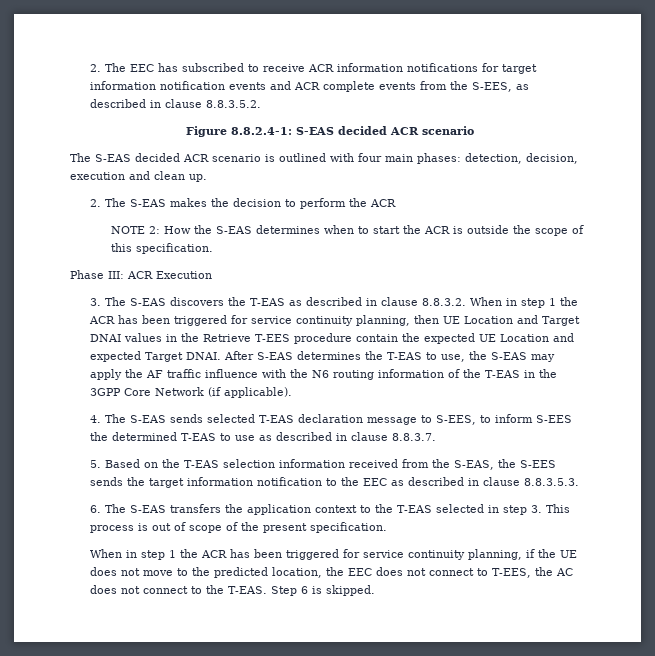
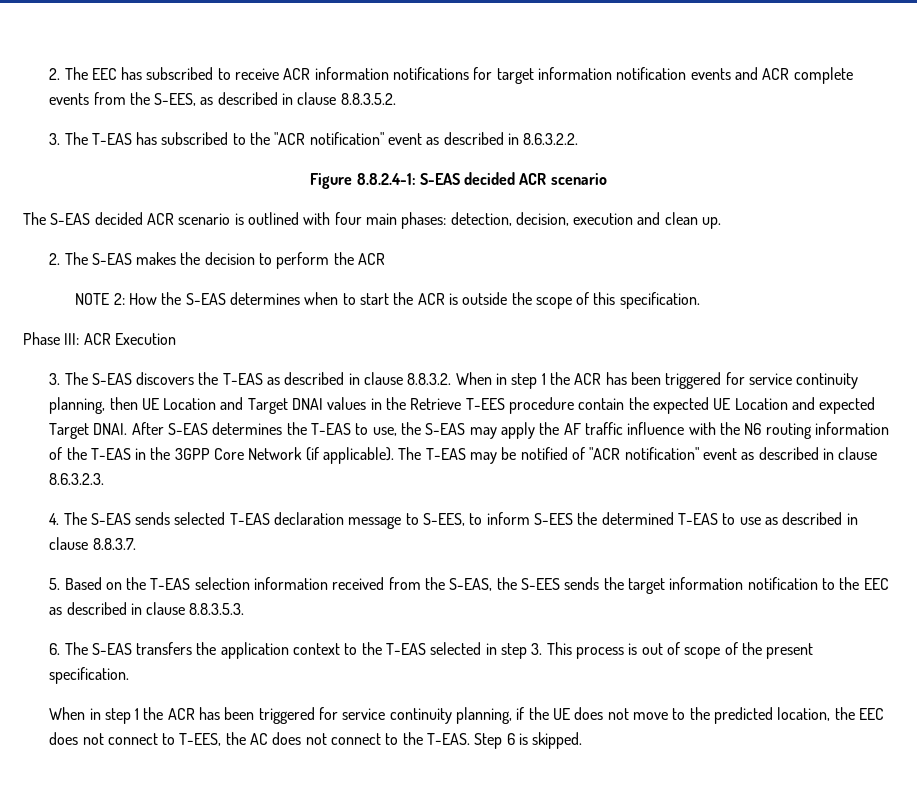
+ 3. The T-EAS has subscribed to the "ACR notification" event as described in 8.6.3.2.2.
+ The T-EAS may be notified of "ACR notification" event as described in clause 8.6.3.2.3.

